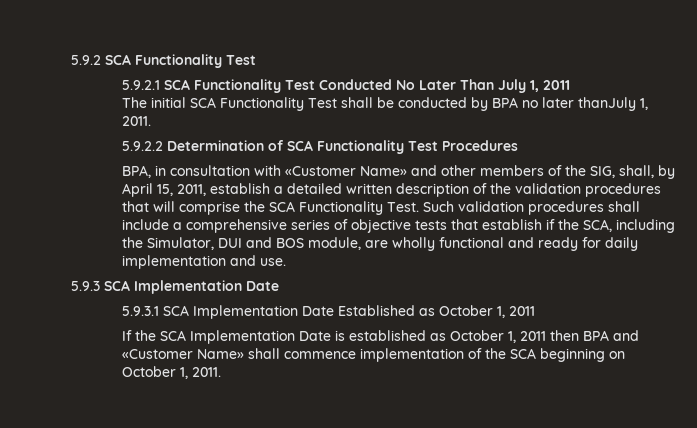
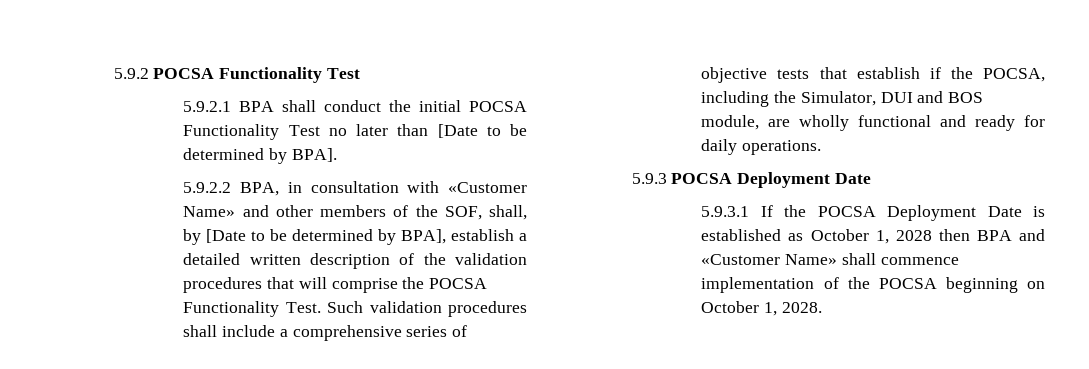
- 5.9.2 SCA Functionality Test
+ 5.9.2 POCSA Functionality Test
- 5.9.2.1 SCA Functionality Test Conducted No Later Than July 1, 2011
- The initial SCA Functionality Test shall be conducted by BPA no later thanJuly 1, 2011.
- 5.9.2.2 Determination of SCA Functionality Test Procedures
- BPA, in consultation with «Customer Name» and other members of the SIG, shall, by April 15, 2011, establish a detailed written description of the validation procedures that will comprise the SCA Functionality Test.
+ 5.9.2.1 BPA shall conduct the initial POCSA Functionality Test no later than [Date to be determined by BPA].
+ 5.9.2.2 BPA, in consultation with «Customer Name» and other members of the SOF, shall, by [Date to be determined by BPA], establish a detailed written description of the validation procedures that will comprise the POCSA Functionality Test.
- Such validation procedures shall include a comprehensive series of objective tests that establish if the SCA, including the Simulator, DUI and BOS module, are wholly functional and ready for daily implementation and use.
+ Such validation procedures shall include a comprehensive series of objective tests that establish if the POCSA, including the Simulator, DUI and BOS module, are wholly functional and ready for daily operations.
- 5.9.3 SCA Implementation Date
+ 5.9.3 POCSA Deployment Date
- 5.9.3.1 SCA Implementation Date Established as October 1, 2011
- If the SCA Implementation Date is established as October 1, 2011 then BPA and «Customer Name» shall commence implementation of the SCA beginning on October 1, 2011.
+ 5.9.3.1 If the POCSA Deployment Date is established as October 1, 2028 then BPA and «Customer Name» shall commence implementation of the POCSA beginning on October 1, 2028.

